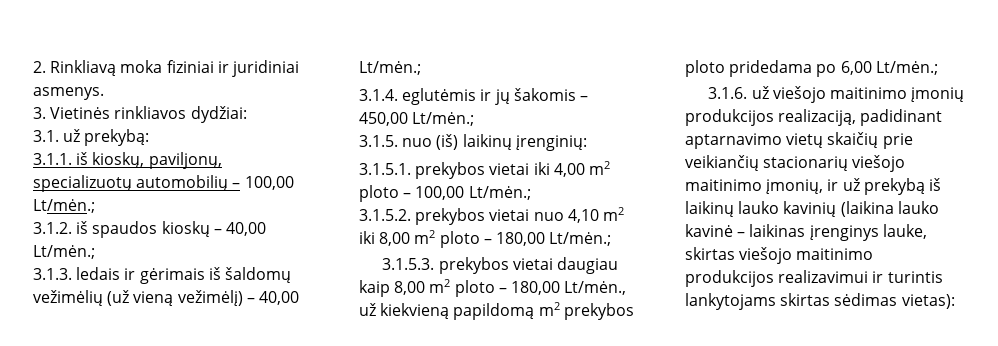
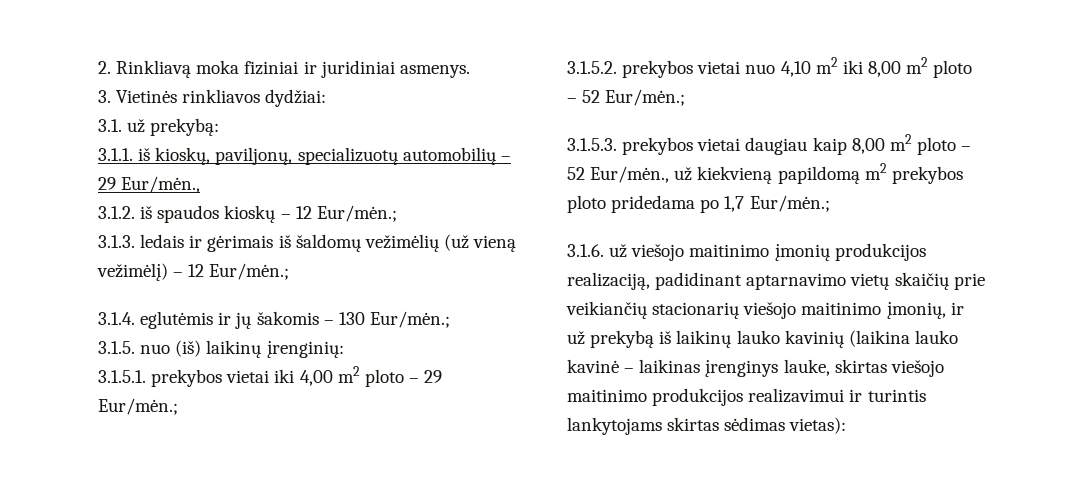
- 3.1.1. iš kioskų, paviljonų, specializuotų automobilių – 100,00 Lt/mėn.;
+ 3.1.1. iš kioskų, paviljonų, specializuotų automobilių – 29 Eur/mėn.,
- 3.1.2. iš spaudos kioskų – 40,00 Lt/mėn.;
+ 3.1.2. iš spaudos kioskų – 12 Eur/mėn.;
- 3.1.3. ledais ir gėrimais iš šaldomų vežimėlių (už vieną vežimėlį) – 40,00 Lt/mėn.;
+ 3.1.3. ledais ir gėrimais iš šaldomų vežimėlių (už vieną vežimėlį) – 12 Eur/mėn.;
- 3.1.4. eglutėmis ir jų šakomis – 450,00 Lt/mėn.;
+ 3.1.4. eglutėmis ir jų šakomis – 130 Eur/mėn.;
- 3.1.5.1. prekybos vietai iki 4,00 m2 ploto – 100,00 Lt/mėn.;
+ 3.1.5.1. prekybos vietai iki 4,00 m2 ploto – 29 Eur/mėn.;
- 3.1.5.2. prekybos vietai nuo 4,10 m2 iki 8,00 m2 ploto – 180,00 Lt/mėn.;
+ 3.1.5.2. prekybos vietai nuo 4,10 m2 iki 8,00 m2 ploto – 52 Eur/mėn.;
- 3.1.5.3. prekybos vietai daugiau kaip 8,00 m2 ploto – 180,00 Lt/mėn., už kiekvieną papildomą m2 prekybos ploto pridedama po 6,00 Lt/mėn.;
+ 3.1.5.3. prekybos vietai daugiau kaip 8,00 m2 ploto – 52 Eur/mėn., už kiekvieną papildomą m2 prekybos ploto pridedama po 1,7 Eur/mėn.;

